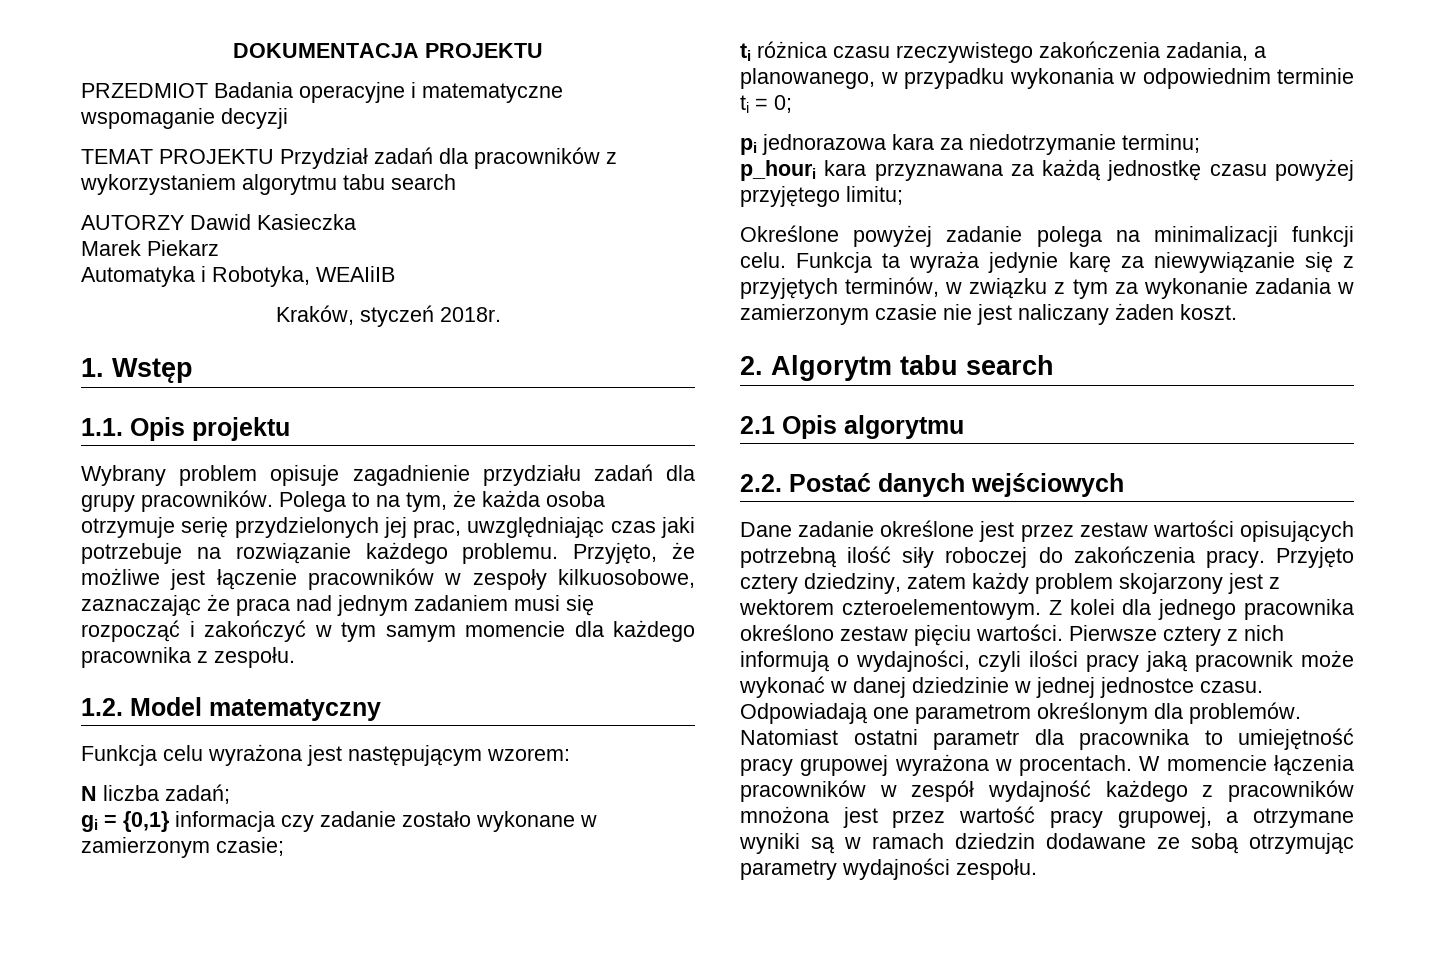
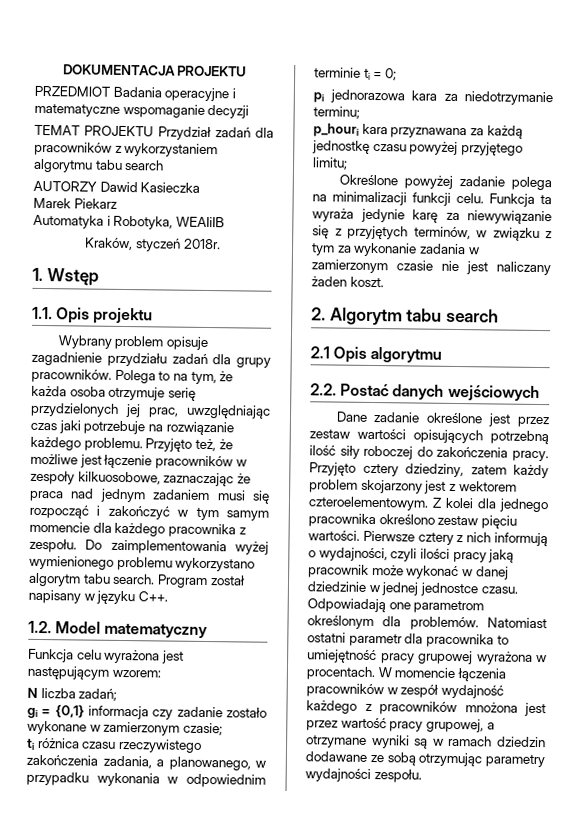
- Przyjęto, że możliwe jest łączenie pracowników w zespoły kilkuosobowe, zaznaczając że praca nad jednym zadaniem musi się rozpocząć i zakończyć w tym samym momencie dla każdego pracownika z zespołu.
+ Przyjęto też, że możliwe jest łączenie pracowników w zespoły kilkuosobowe, zaznaczając że praca nad jednym zadaniem musi się rozpocząć i zakończyć w tym samym momencie dla każdego pracownika z zespołu. Do zaimplementowania wyżej wymienionego problemu wykorzystano algorytm tabu search. Program został napisany w języku C++.

